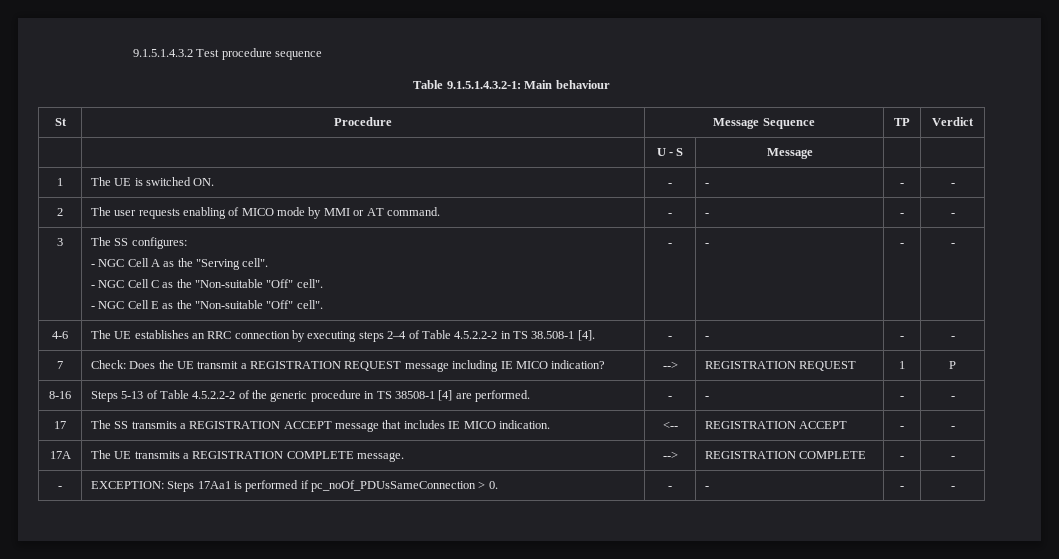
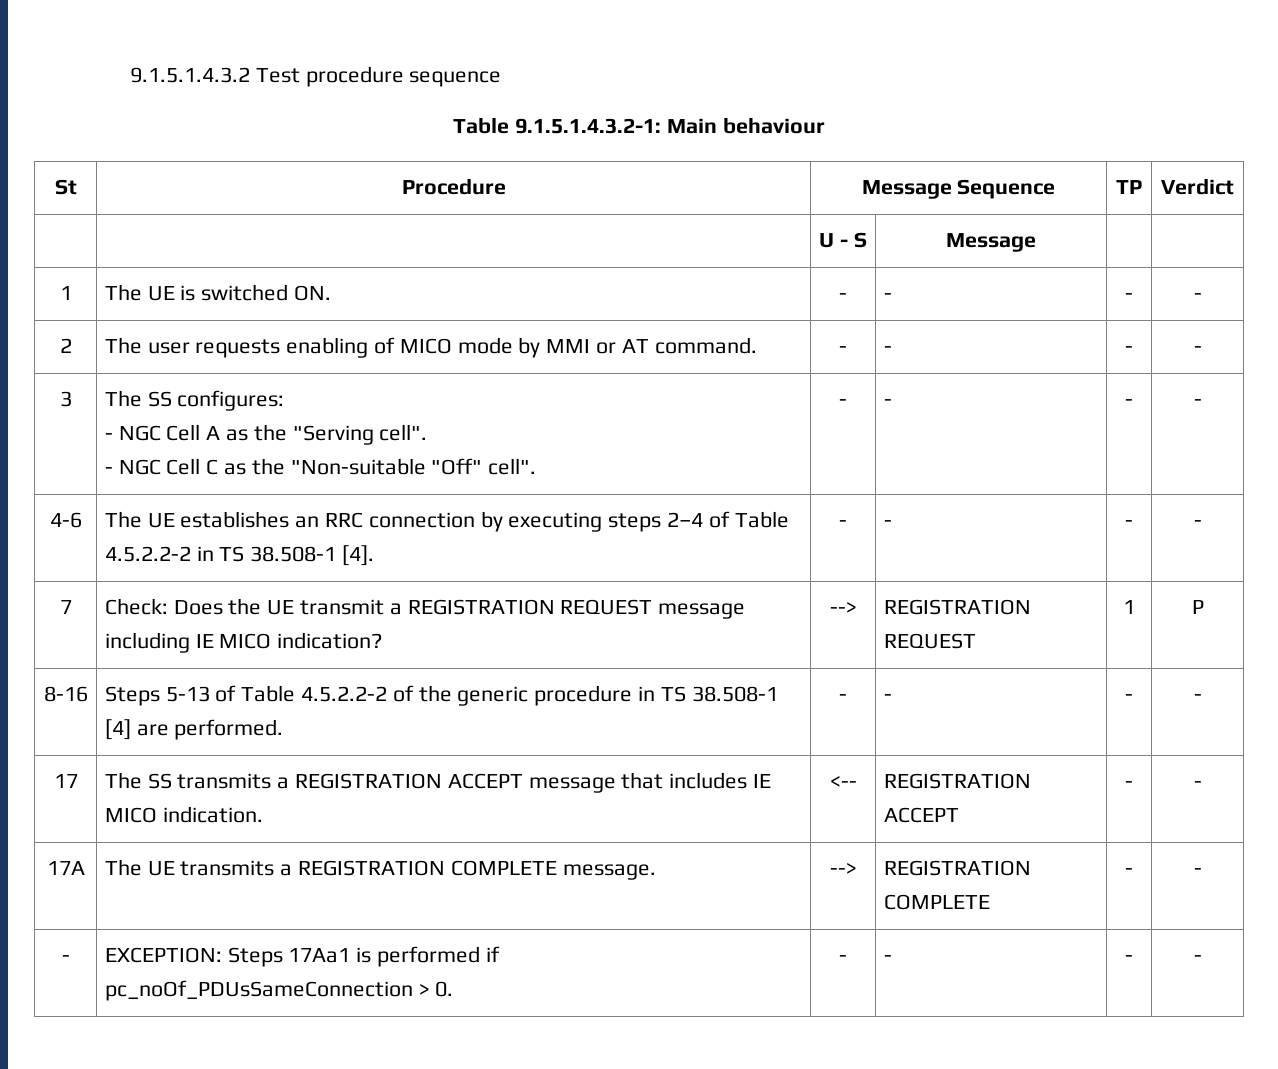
  3 | The SS configures:
  - NGC Cell A as the "Serving cell".
- - NGC Cell C as the "Non-suitable "Off" cell".
- - NGC Cell E as the "Non-suitable "Off" cell". | - | - | - | -
+ - NGC Cell C as the "Non-suitable "Off" cell". | - | - | - | -
- 8-16 | Steps 5-13 of Table 4.5.2.2-2 of the generic procedure in TS 38508-1 [4] are performed. | - | - | - | -
+ 8-16 | Steps 5-13 of Table 4.5.2.2-2 of the generic procedure in TS 38.508-1 [4] are performed. | - | - | - | -

